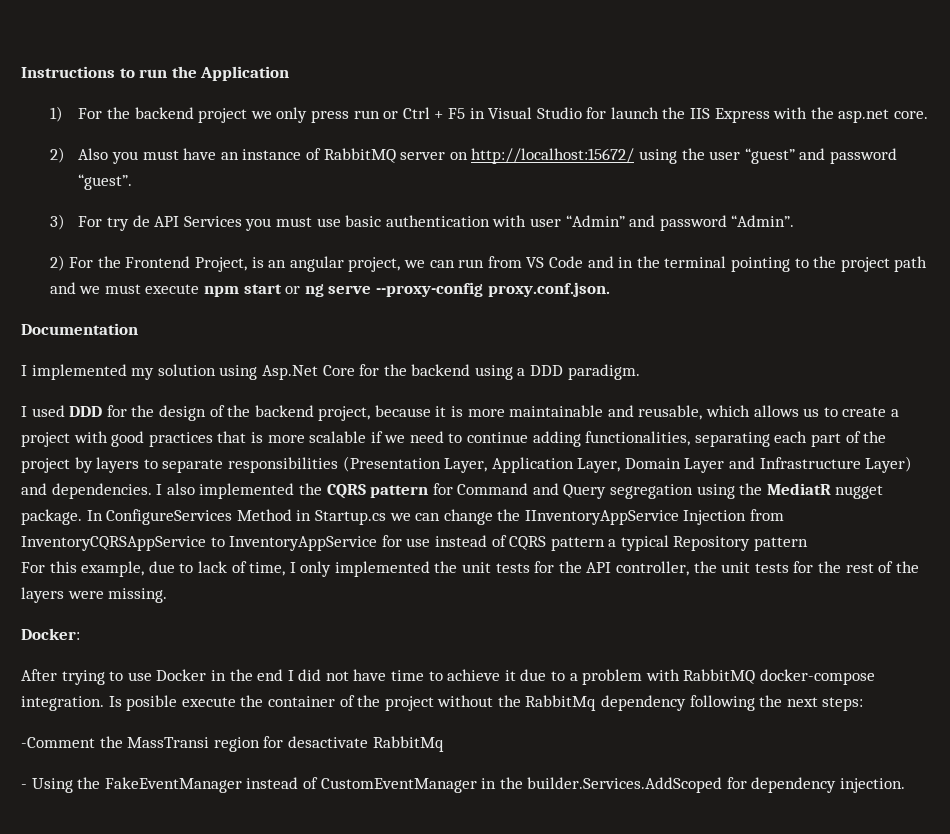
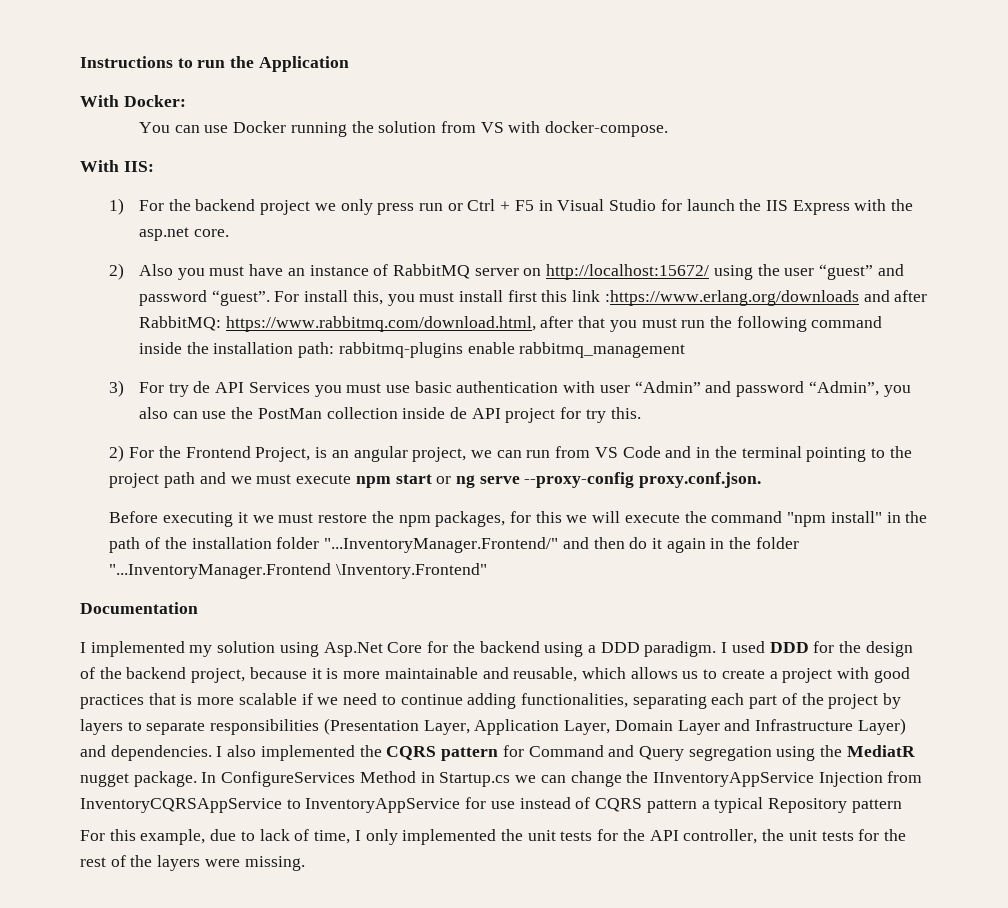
+ With Docker:
+ You can use Docker running the solution from VS with docker-compose.
+ With IIS:
+ For install this, you must install first this link :https://www.erlang.org/downloads and after RabbitMQ: https://www.rabbitmq.com/download.html, after that you must run the following command inside the installation path: rabbitmq-plugins enable rabbitmq_management
- 3) For try de API Services you must use basic authentication with user “Admin” and password “Admin”.
+ 3) For try de API Services you must use basic authentication with user “Admin” and password “Admin”, you also can use the PostMan collection inside de API project for try this.
+ Before executing it we must restore the npm packages, for this we will execute the command "npm install" in the path of the installation folder "...InventoryManager.Frontend/" and then do it again in the folder "...InventoryManager.Frontend \Inventory.Frontend"
- I implemented my solution using Asp.Net Core for the backend using a DDD paradigm.
- I used DDD for the design of the backend project, because it is more maintainable and reusable, which allows us to create a project with good practices that is more scalable if we need to continue adding functionalities, separating each part of the project by layers to separate responsibilities (Presentation Layer, Application Layer, Domain Layer and Infrastructure Layer) and dependencies.
+ I implemented my solution using Asp.Net Core for the backend using a DDD paradigm. I used DDD for the design of the backend project, because it is more maintainable and reusable, which allows us to create a project with good practices that is more scalable if we need to continue adding functionalities, separating each part of the project by layers to separate responsibilities (Presentation Layer, Application Layer, Domain Layer and Infrastructure Layer) and dependencies.
- Docker:
- After trying to use Docker in the end I did not have time to achieve it due to a problem with RabbitMQ docker-compose integration. Is posible execute the container of the project without the RabbitMq dependency following the next steps:
- -Comment the MassTransi region for desactivate RabbitMq
- - Using the FakeEventManager instead of CustomEventManager in the builder.Services.AddScoped for dependency injection.

